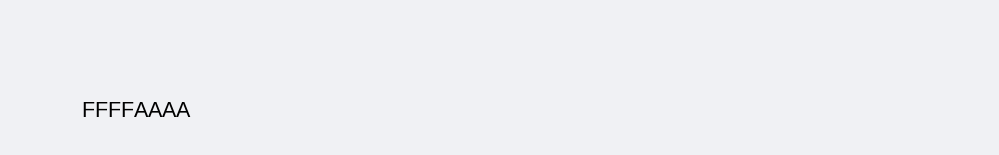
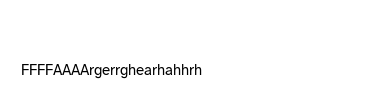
- FFFFAAAA
+ FFFFAAAArgerrghearhahhrh

